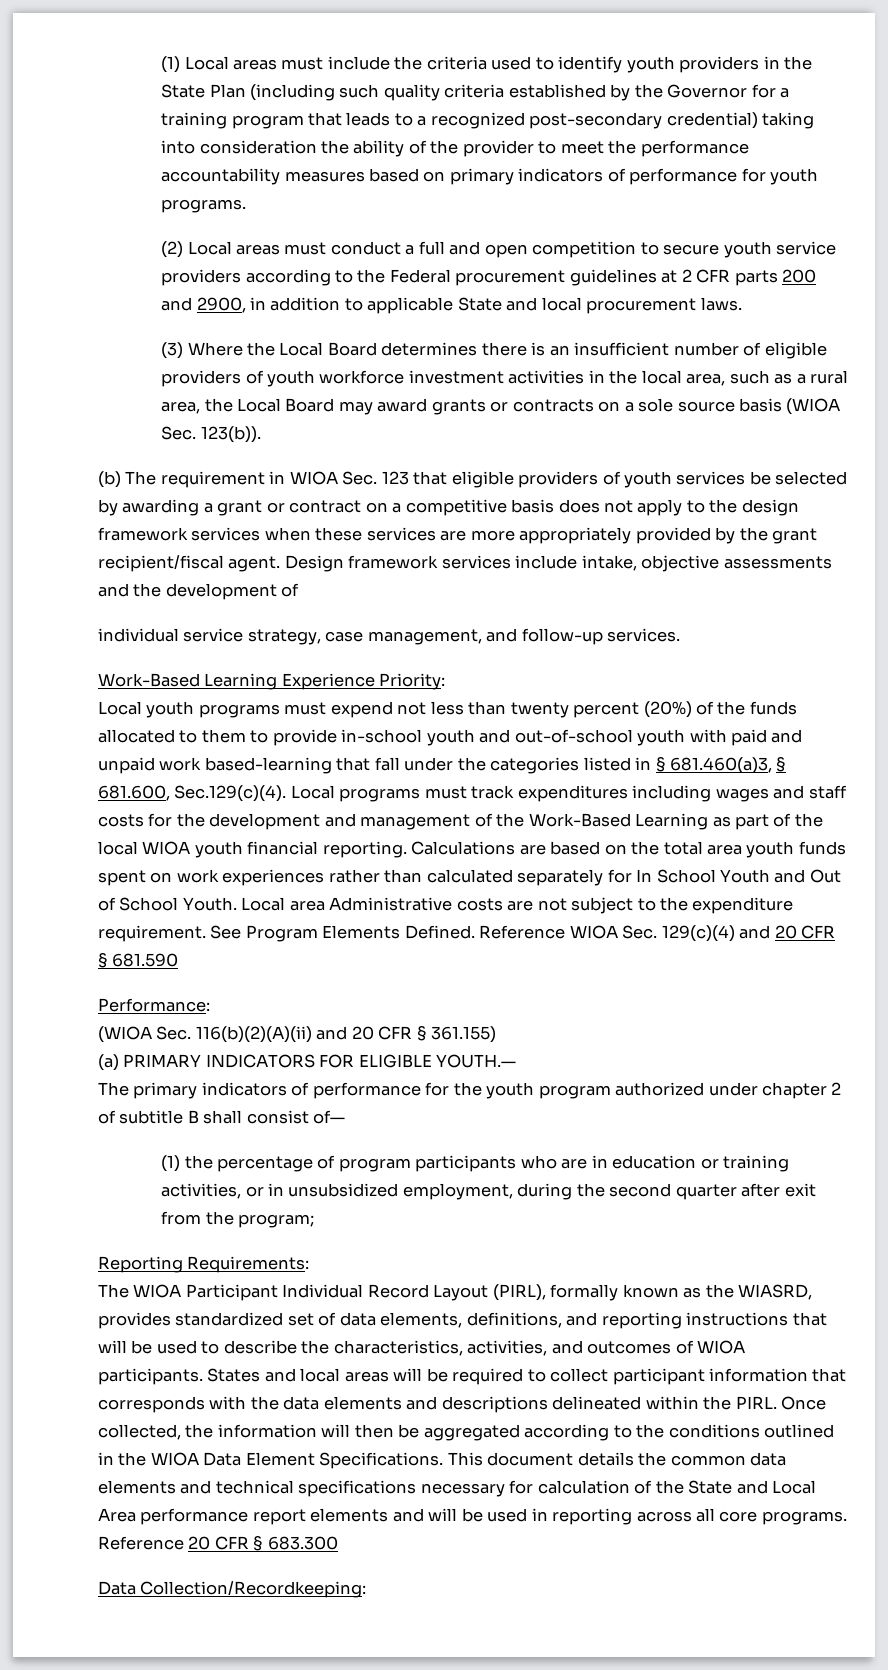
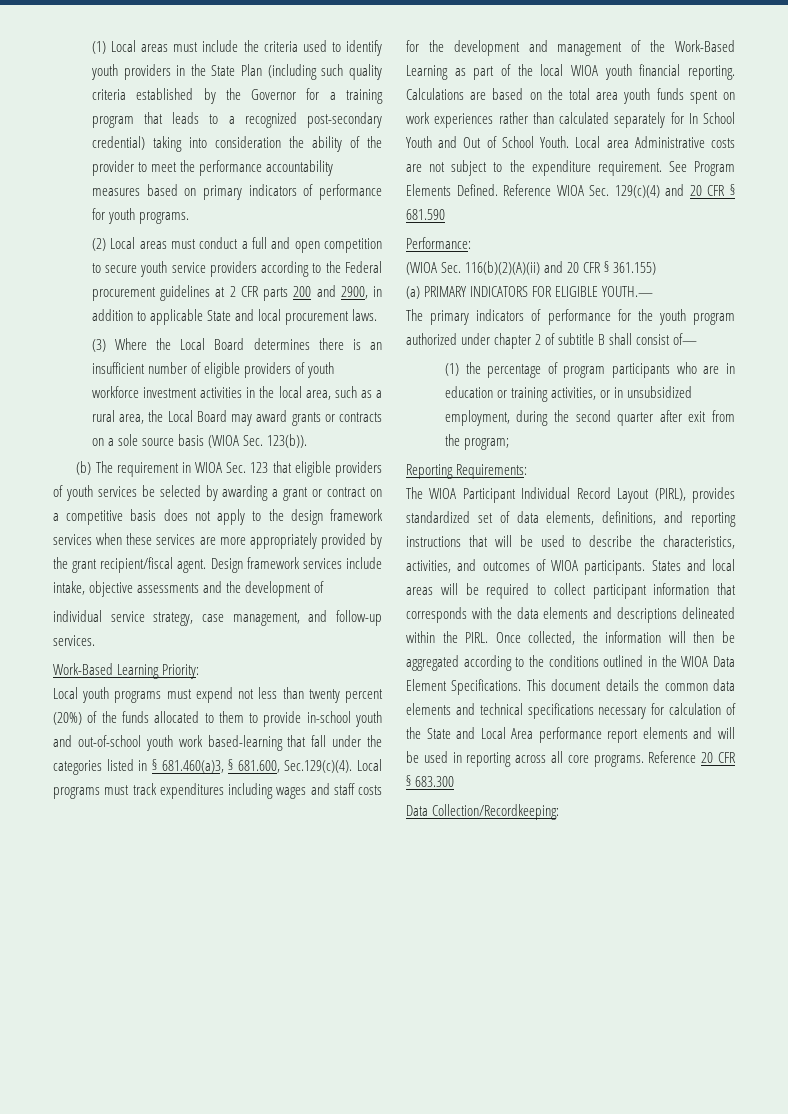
- Work-Based Learning Experience Priority:
+ Work-Based Learning Priority:
- Local youth programs must expend not less than twenty percent (20%) of the funds allocated to them to provide in-school youth and out-of-school youth with paid and unpaid work based-learning that fall under the categories listed in § 681.460(a)3, § 681.600, Sec.129(c)(4). Local programs must track expenditures including wages and staff costs for the development and management of the Work-Based Learning as part of the local WIOA youth financial reporting.
+ Local youth programs must expend not less than twenty percent (20%) of the funds allocated to them to provide in-school youth and out-of-school youth work based-learning that fall under the categories listed in § 681.460(a)3, § 681.600, Sec.129(c)(4). Local programs must track expenditures including wages and staff costs for the development and management of the Work-Based Learning as part of the local WIOA youth financial reporting.
- The WIOA Participant Individual Record Layout (PIRL), formally known as the WIASRD, provides standardized set of data elements, definitions, and reporting instructions that will be used to describe the characteristics, activities, and outcomes of WIOA participants.
+ The WIOA Participant Individual Record Layout (PIRL), provides standardized set of data elements, definitions, and reporting instructions that will be used to describe the characteristics, activities, and outcomes of WIOA participants.

